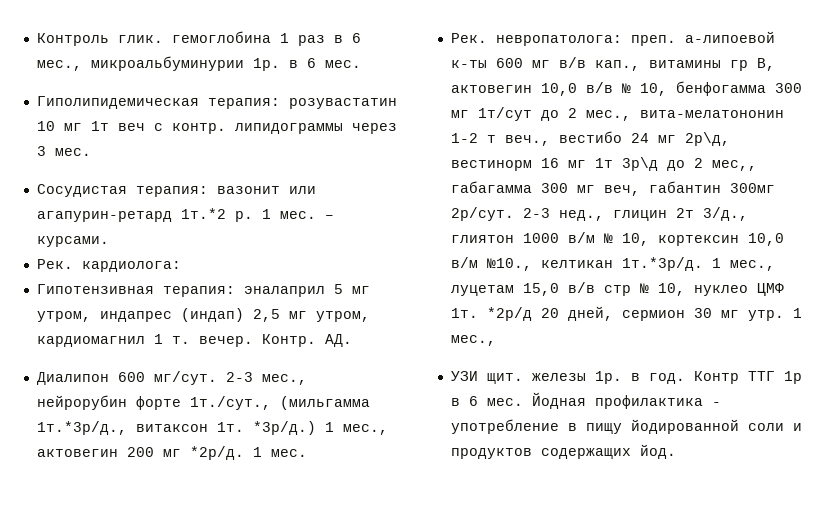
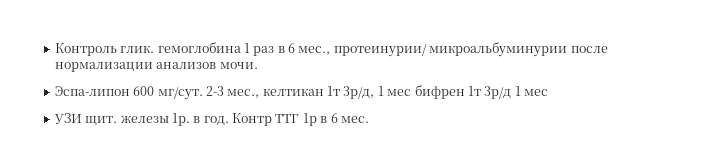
- Контроль глик. гемоглобина 1 раз в 6 мес., микроальбуминурии 1р. в 6 мес.
- Гиполипидемическая терапия: розувастатин 10 мг 1т веч с контр. липидограммы через 3 мес.
- Сосудистая терапия: вазонит или агапурин-ретард 1т.*2 р. 1 мес. – курсами.
- Рек. кардиолога:
- Гипотензивная терапия: эналаприл 5 мг утром, индапрес (индап) 2,5 мг утром, кардиомагнил 1 т. вечер. Контр. АД.
- Диалипон 600 мг/сут. 2-3 мес., нейрорубин форте 1т./сут., (мильгамма 1т.*3р/д., витаксон 1т. *3р/д.) 1 мес., актовегин 200 мг *2р/д. 1 мес.
- Рек. невропатолога: преп. а-липоевой к-ты 600 мг в/в кап., витамины гр В, актовегин 10,0 в/в № 10, бенфогамма 300 мг 1т/сут до 2 мес., вита-мелатононин 1-2 т веч., вестибо 24 мг 2р\д, вестинорм 16 мг 1т 3р\д до 2 мес,, габагамма 300 мг веч, габантин 300мг 2р/сут. 2-3 нед., глицин 2т 3/д., глиятон 1000 в/м № 10, кортексин 10,0 в/м №10., келтикан 1т.*3р/д. 1 мес., луцетам 15,0 в/в стр № 10, нуклео ЦМФ 1т. *2р/д 20 дней, сермион 30 мг утр. 1 мес.,
+ Контроль глик. гемоглобина 1 раз в 6 мес., протеинурии/ микроальбуминурии после нормализации анализов мочи.
+ Эспа-липон 600 мг/сут. 2-3 мес., келтикан 1т 3р/д, 1 мес бифрен 1т 3р/д 1 мес
- Йодная профилактика - употребление в пищу йодированной соли и продуктов содержащих йод.

